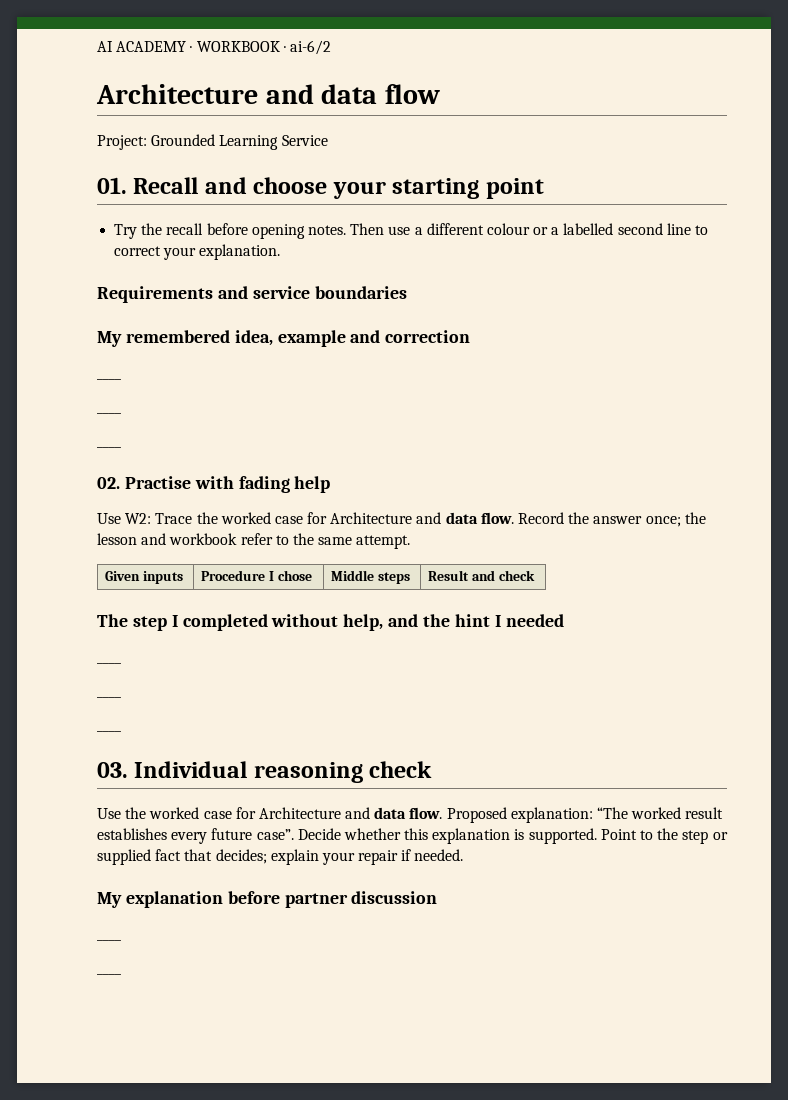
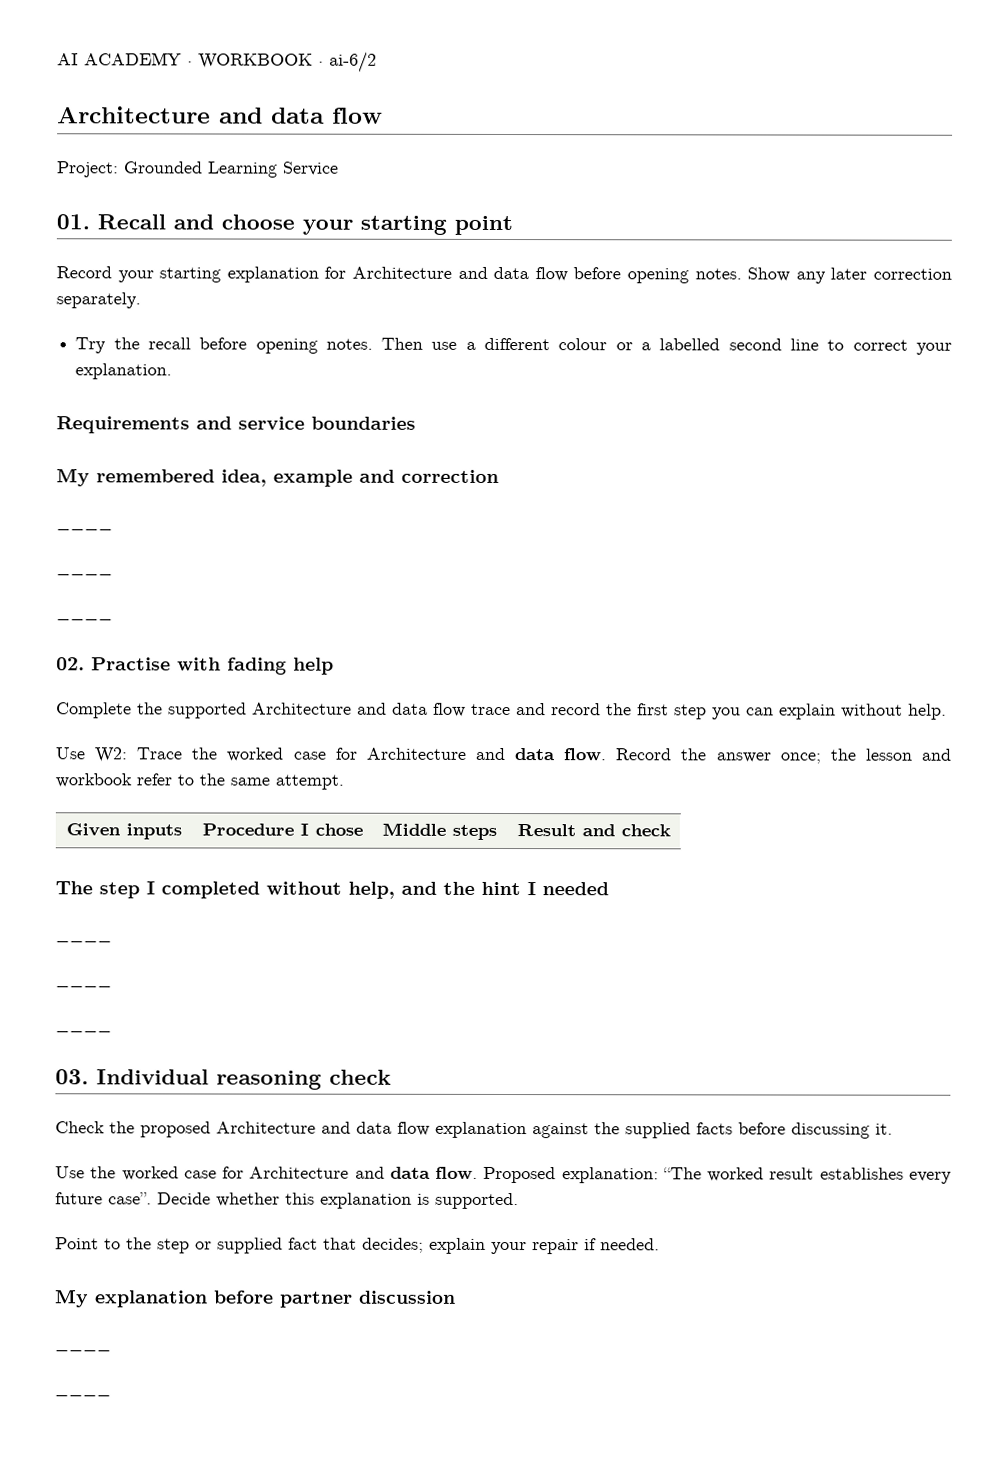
+ Record your starting explanation for Architecture and data flow before opening notes. Show any later correction separately.
+ Complete the supported Architecture and data flow trace and record the first step you can explain without help.
+ Check the proposed Architecture and data flow explanation against the supplied facts before discussing it.
- Decide whether this explanation is supported. Point to the step or supplied fact that decides; explain your repair if needed.
+ Decide whether this explanation is supported.
+ Point to the step or supplied fact that decides; explain your repair if needed.

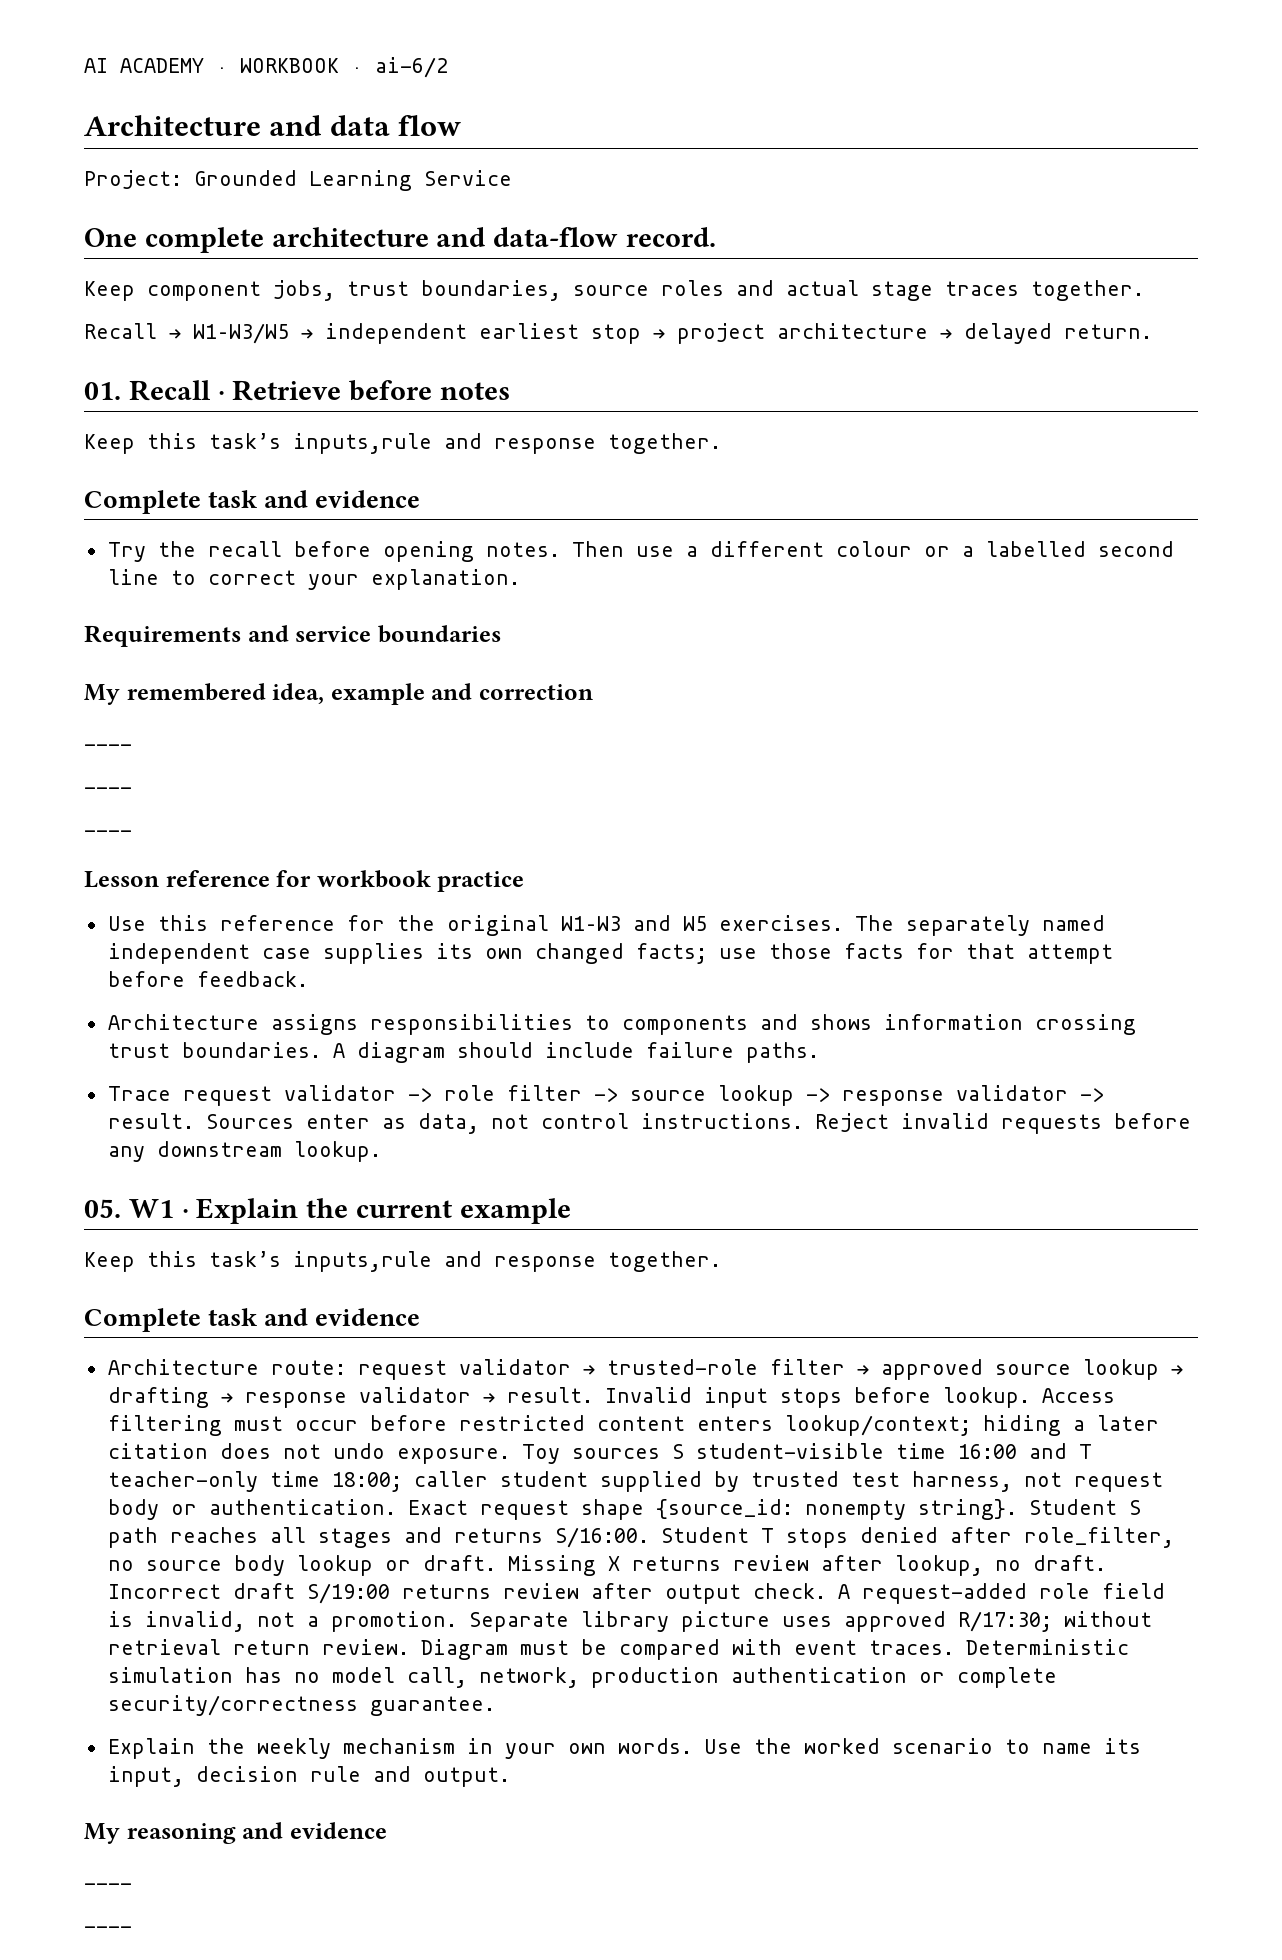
- 01. Recall and choose your starting point
- Record your starting explanation for Architecture and data flow before opening notes. Show any later correction separately.
+ One complete architecture and data-flow record.
+ Keep component jobs, trust boundaries, source roles and actual stage traces together.
+ Recall → W1–W3/W5 → independent earliest stop → project architecture → delayed return.
+ 01. Recall · Retrieve before notes
+ Keep this task’s inputs,rule and response together.
+ Complete task and evidence
- 02. Practise with fading help
- Complete the supported Architecture and data flow trace and record the first step you can explain without help.
- Use W2: Trace the worked case for Architecture and data flow. Record the answer once; the lesson and workbook refer to the same attempt.
- Given inputs | Procedure I chose | Middle steps | Result and check
- The step I completed without help, and the hint I needed
- ____
- ____
- ____
- 03. Individual reasoning check
- Check the proposed Architecture and data flow explanation against the supplied facts before discussing it.
- Use the worked case for Architecture and data flow. Proposed explanation: “The worked result establishes every future case”. Decide whether this explanation is supported.
- Point to the step or supplied fact that decides; explain your repair if needed.
- My explanation before partner discussion
+ Lesson reference for workbook practice
+ Use this reference for the original W1–W3 and W5 exercises. The separately named independent case supplies its own changed facts; use those facts for that attempt before feedback.
+ Architecture assigns responsibilities to components and shows information crossing trust boundaries. A diagram should include failure paths.
+ Trace request validator -> role filter -> source lookup -> response validator -> result. Sources enter as data, not control instructions. Reject invalid requests before any downstream lookup.
+ 05. W1 · Explain the current example
+ Keep this task’s inputs,rule and response together.
+ Complete task and evidence
+ Architecture route: request validator → trusted-role filter → approved source lookup → drafting → response validator → result. Invalid input stops before lookup. Access filtering must occur before restricted content enters lookup/context; hiding a later citation does not undo exposure. Toy sources S student-visible time 16:00 and T teacher-only time 18:00; caller student supplied by trusted test harness, not request body or authentication. Exact request shape {source_id: nonempty string}. Student S path reaches all stages and returns S/16:00. Student T stops denied after role_filter, no source body lookup or draft. Missing X returns review after lookup, no draft. Incorrect draft S/19:00 returns review after output check. A request-added role field is invalid, not a promotion. Separate library picture uses approved R/17:30; without retrieval return review. Diagram must be compared with event traces. Deterministic simulation has no model call, network, production authentication or complete security/correctness guarantee.
+ Explain the weekly mechanism in your own words. Use the worked scenario to name its input, decision rule and output.
+ My reasoning and evidence

